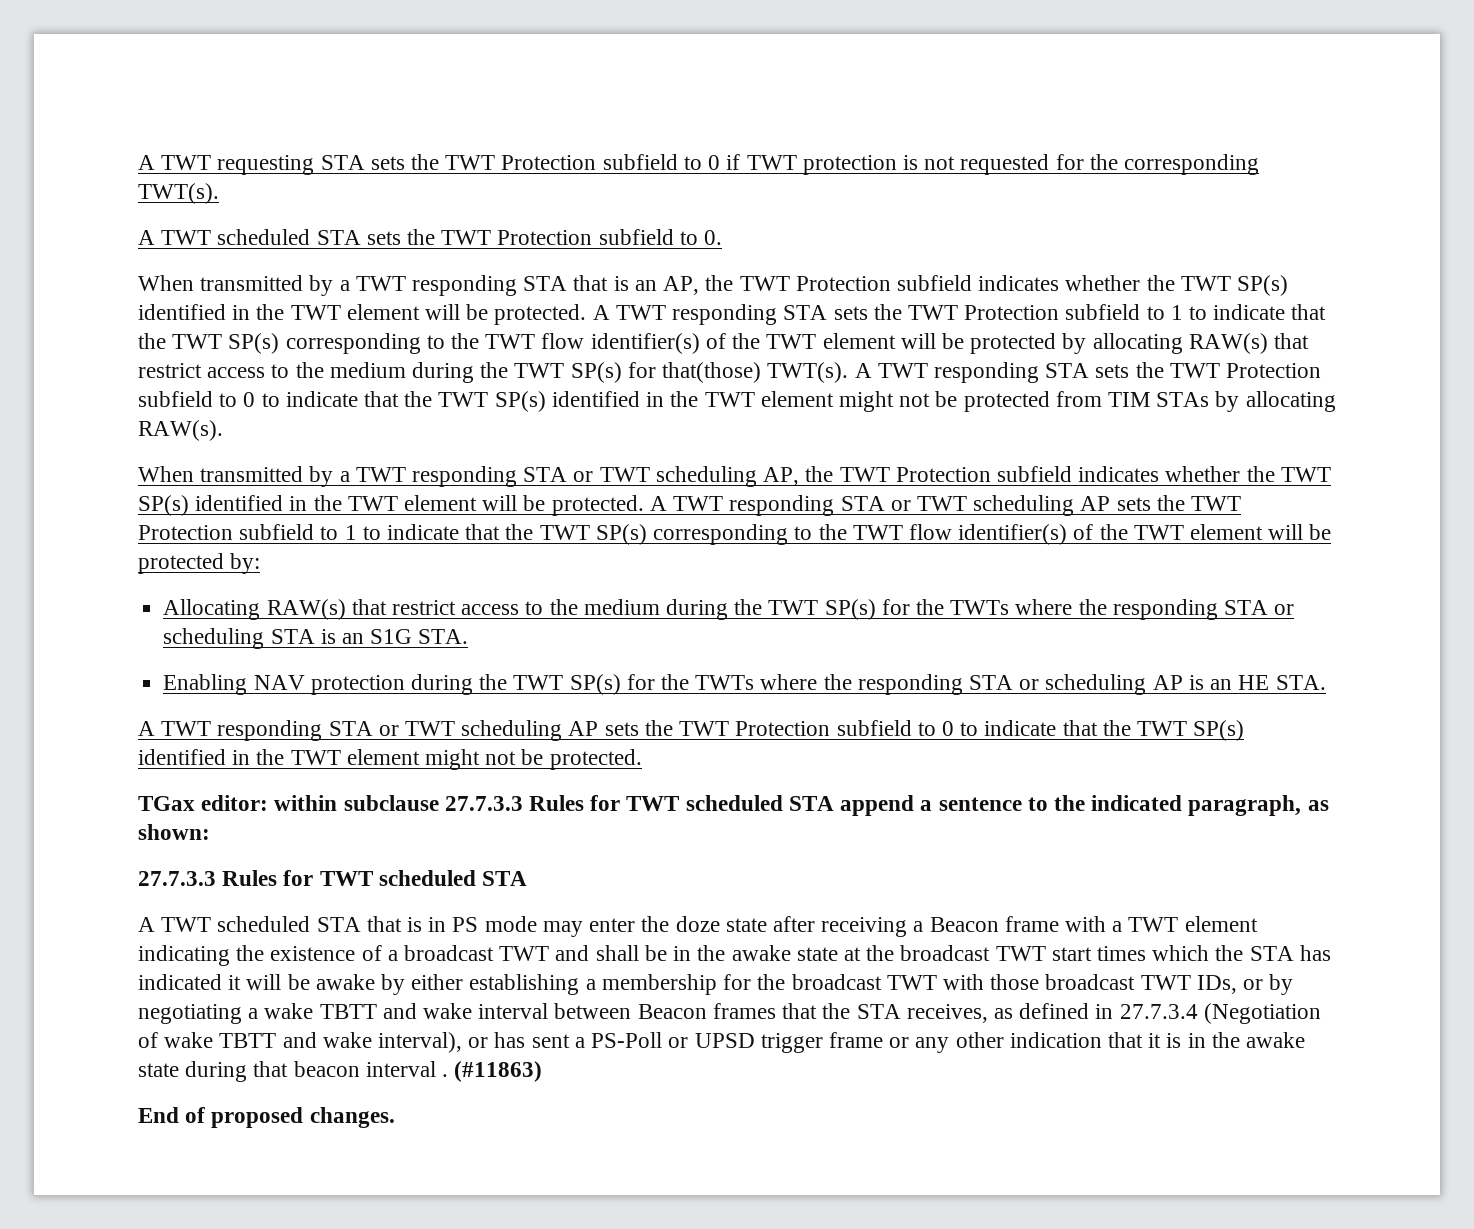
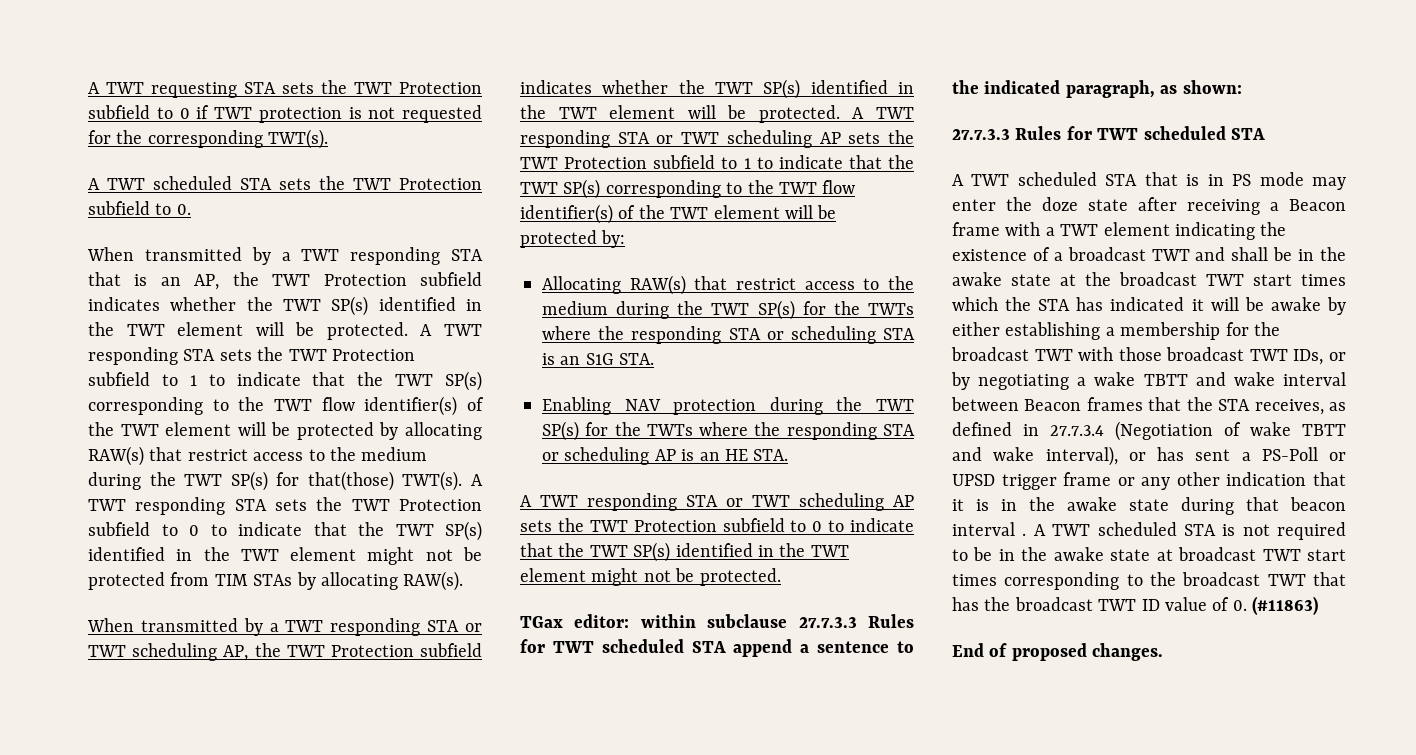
- (#11863)
+ A TWT scheduled STA is not required to be in the awake state at broadcast TWT start times corresponding to the broadcast TWT that has the broadcast TWT ID value of 0. (#11863)

